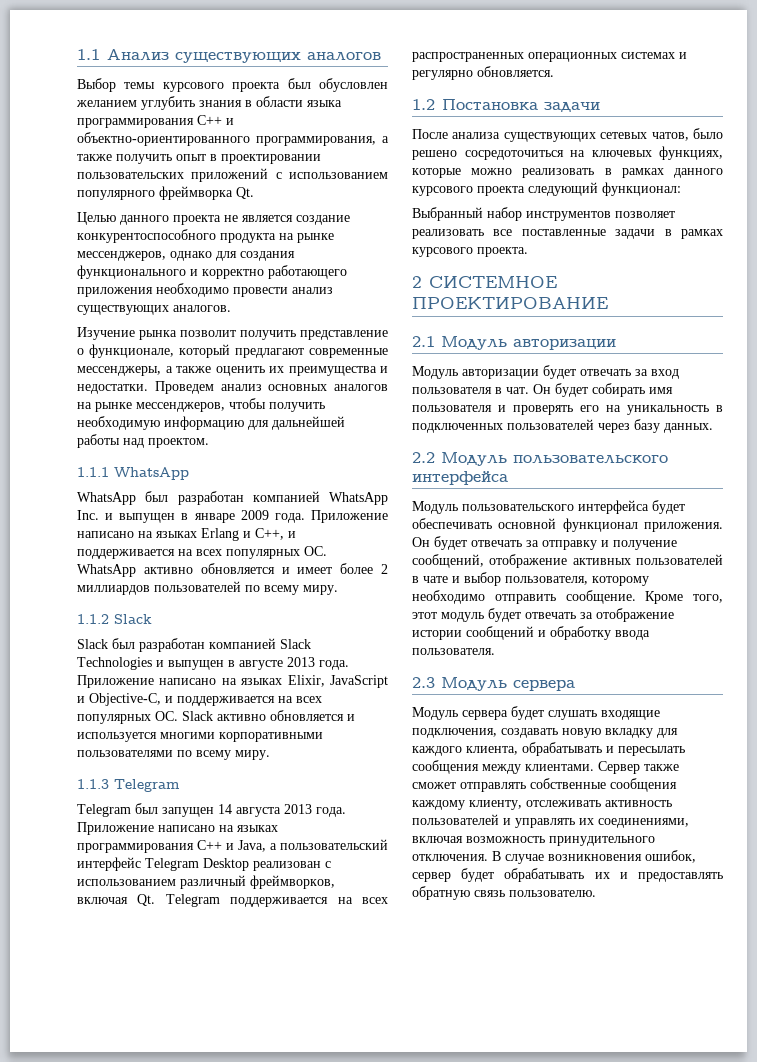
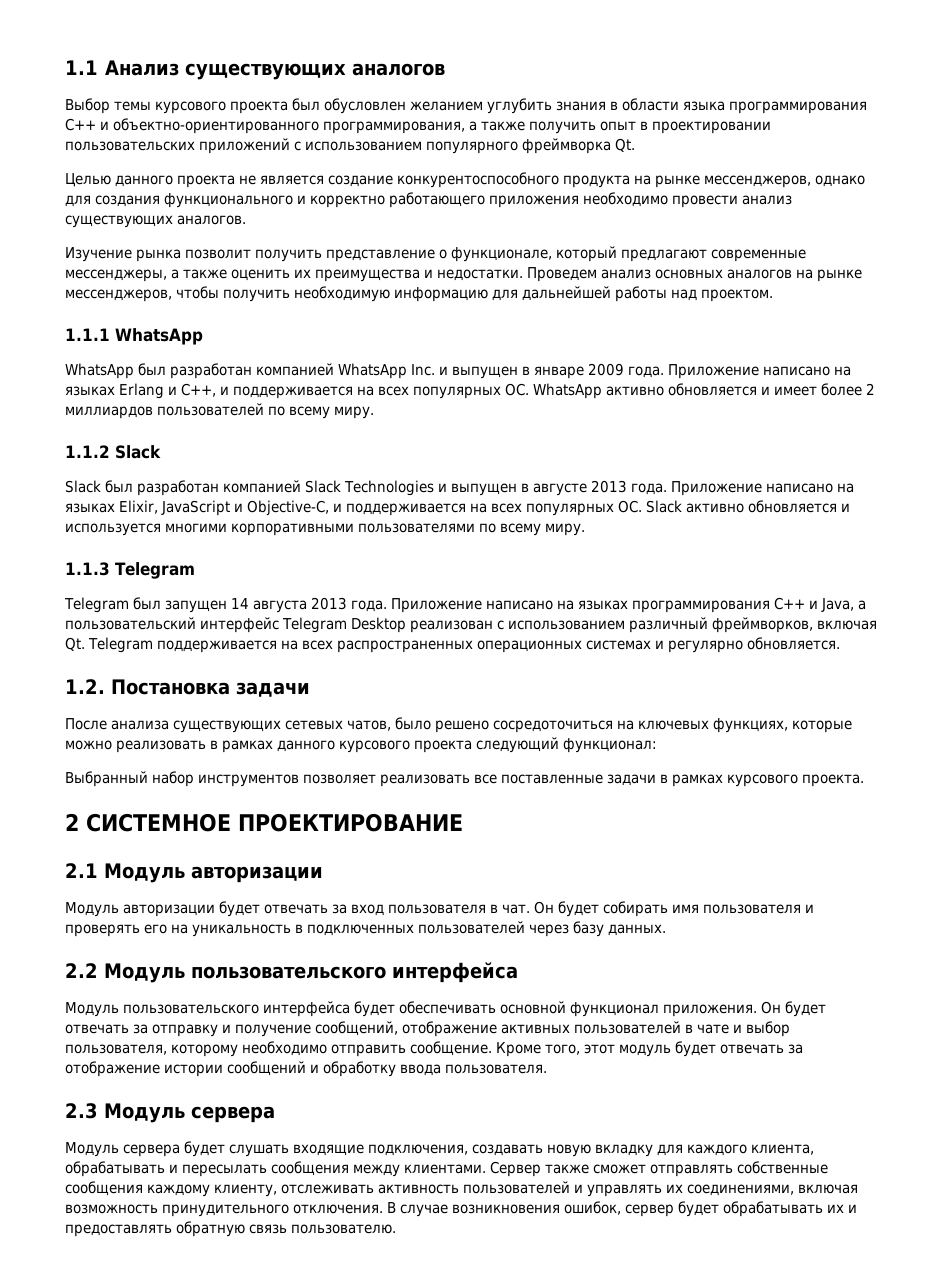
- 1.2 Постановка задачи
+ 1.2. Постановка задачи

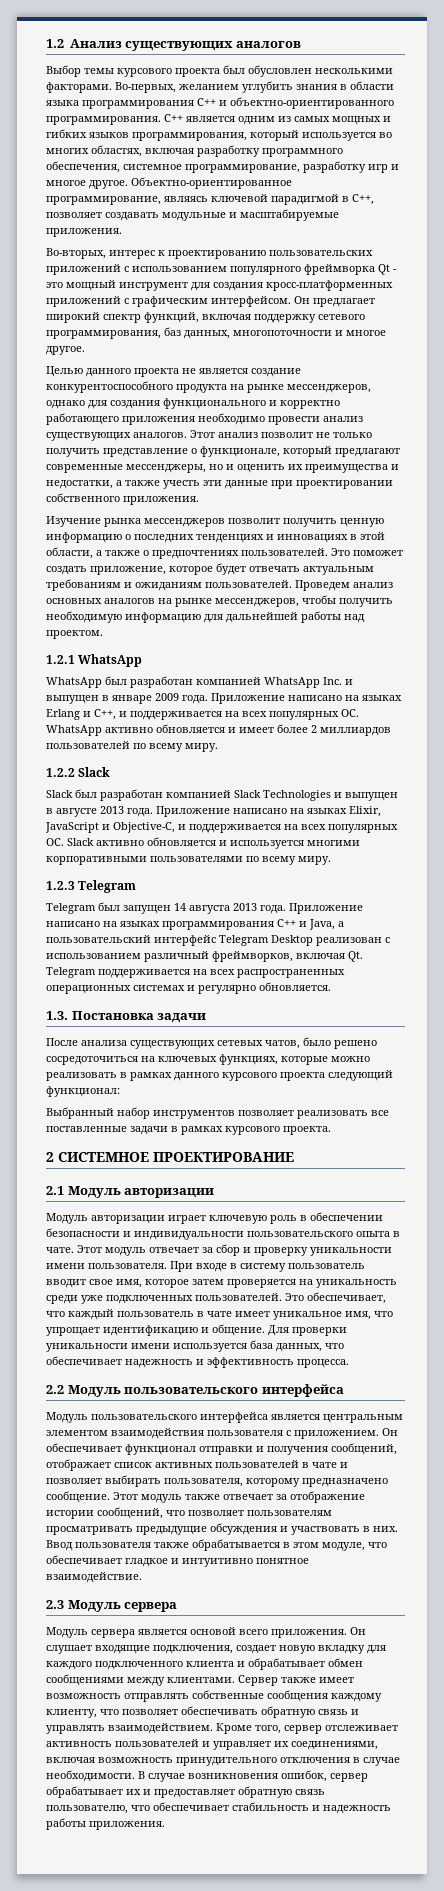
- 1.1 Анализ существующих аналогов
+ 1.2 Анализ существующих аналогов
- Выбор темы курсового проекта был обусловлен желанием углубить знания в области языка программирования C++ и объектно-ориентированного программирования, а также получить опыт в проектировании пользовательских приложений с использованием популярного фреймворка Qt.
+ Выбор темы курсового проекта был обусловлен несколькими факторами. Во-первых, желанием углубить знания в области языка программирования C++ и объектно-ориентированного программирования. C++ является одним из самых мощных и гибких языков программирования, который используется во многих областях, включая разработку программного обеспечения, системное программирование, разработку игр и многое другое. Объектно-ориентированное программирование, являясь ключевой парадигмой в C++, позволяет создавать модульные и масштабируемые приложения.
+ Во-вторых, интерес к проектированию пользовательских приложений с использованием популярного фреймворка Qt - это мощный инструмент для создания кросс-платформенных приложений с графическим интерфейсом. Он предлагает широкий спектр функций, включая поддержку сетевого программирования, баз данных, многопоточности и многое другое.
- Целью данного проекта не является создание конкурентоспособного продукта на рынке мессенджеров, однако для создания функционального и корректно работающего приложения необходимо провести анализ существующих аналогов.
- Изучение рынка позволит получить представление о функционале, который предлагают современные мессенджеры, а также оценить их преимущества и недостатки.
+ Целью данного проекта не является создание конкурентоспособного продукта на рынке мессенджеров, однако для создания функционального и корректно работающего приложения необходимо провести анализ существующих аналогов. Этот анализ позволит не только получить представление о функционале, который предлагают современные мессенджеры, но и оценить их преимущества и недостатки, а также учесть эти данные при проектировании собственного приложения.
+ Изучение рынка мессенджеров позволит получить ценную информацию о последних тенденциях и инновациях в этой области, а также о предпочтениях пользователей. Это поможет создать приложение, которое будет отвечать актуальным требованиям и ожиданиям пользователей.
- 1.1.1 WhatsApp
+ 1.2.1 WhatsApp
- 1.1.2 Slack
+ 1.2.2 Slack
- 1.1.3 Telegram
+ 1.2.3 Telegram
- 1.2. Постановка задачи
+ 1.3. Постановка задачи
- Модуль авторизации будет отвечать за вход пользователя в чат. Он будет собирать имя пользователя и проверять его на уникальность в подключенных пользователей через базу данных.
+ Модуль авторизации играет ключевую роль в обеспечении безопасности и индивидуальности пользовательского опыта в чате. Этот модуль отвечает за сбор и проверку уникальности имени пользователя. При входе в систему пользователь вводит свое имя, которое затем проверяется на уникальность среди уже подключенных пользователей. Это обеспечивает, что каждый пользователь в чате имеет уникальное имя, что упрощает идентификацию и общение. Для проверки уникальности имени используется база данных, что обеспечивает надежность и эффективность процесса.
- Модуль пользовательского интерфейса будет обеспечивать основной функционал приложения. Он будет отвечать за отправку и получение сообщений, отображение активных пользователей в чате и выбор пользователя, которому необходимо отправить сообщение. Кроме того, этот модуль будет отвечать за отображение истории сообщений и обработку ввода пользователя.
+ Модуль пользовательского интерфейса является центральным элементом взаимодействия пользователя с приложением. Он обеспечивает функционал отправки и получения сообщений, отображает список активных пользователей в чате и позволяет выбирать пользователя, которому предназначено сообщение. Этот модуль также отвечает за отображение истории сообщений, что позволяет пользователям просматривать предыдущие обсуждения и участвовать в них. Ввод пользователя также обрабатывается в этом модуле, что обеспечивает гладкое и интуитивно понятное взаимодействие.
- Модуль сервера будет слушать входящие подключения, создавать новую вкладку для каждого клиента, обрабатывать и пересылать сообщения между клиентами.
+ Модуль сервера является основой всего приложения. Он слушает входящие подключения, создает новую вкладку для каждого подключенного клиента и обрабатывает обмен сообщениями между клиентами.
- Сервер также сможет отправлять собственные сообщения каждому клиенту, отслеживать активность пользователей и управлять их соединениями, включая возможность принудительного отключения.
+ Сервер также имеет возможность отправлять собственные сообщения каждому клиенту, что позволяет обеспечивать обратную связь и управлять взаимодействием. Кроме того, сервер отслеживает активность пользователей и управляет их соединениями, включая возможность принудительного отключения в случае необходимости.
- В случае возникновения ошибок, сервер будет обрабатывать их и предоставлять обратную связь пользователю.
+ В случае возникновения ошибок, сервер обрабатывает их и предоставляет обратную связь пользователю, что обеспечивает стабильность и надежность работы приложения.

